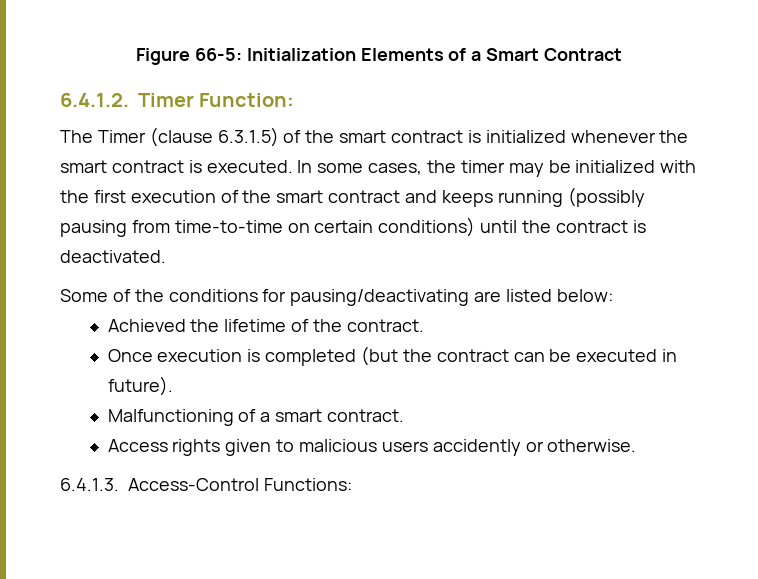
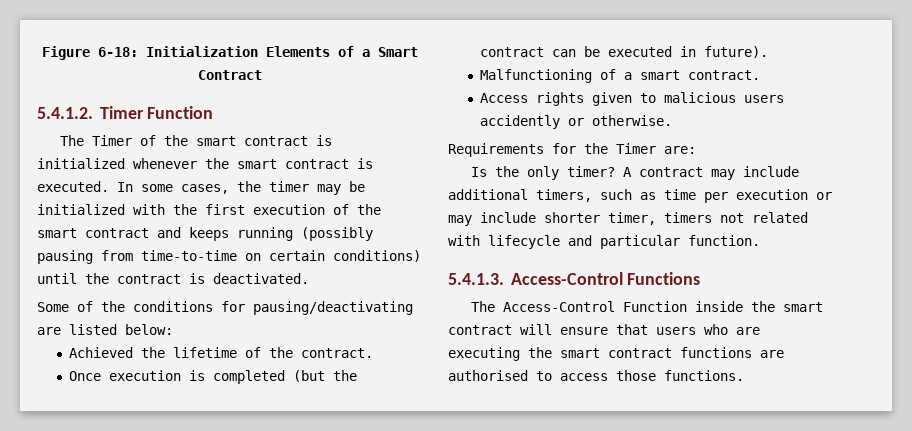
- Figure 66-5: Initialization Elements of a Smart Contract
+ Figure 6-18: Initialization Elements of a Smart Contract
- 6.4.1.2. Timer Function:
+ 5.4.1.2. Timer Function
- The Timer (clause 6.3.1.5) of the smart contract is initialized whenever the smart contract is executed.
+ The Timer of the smart contract is initialized whenever the smart contract is executed.
- 6.4.1.3. Access-Control Functions:
+ Requirements for the Timer are:
+ Is the only timer? A contract may include additional timers, such as time per execution or may include shorter timer, timers not related with lifecycle and particular function.
+ 5.4.1.3. Access-Control Functions
+ The Access-Control Function inside the smart contract will ensure that users who are executing the smart contract functions are authorised to access those functions.

